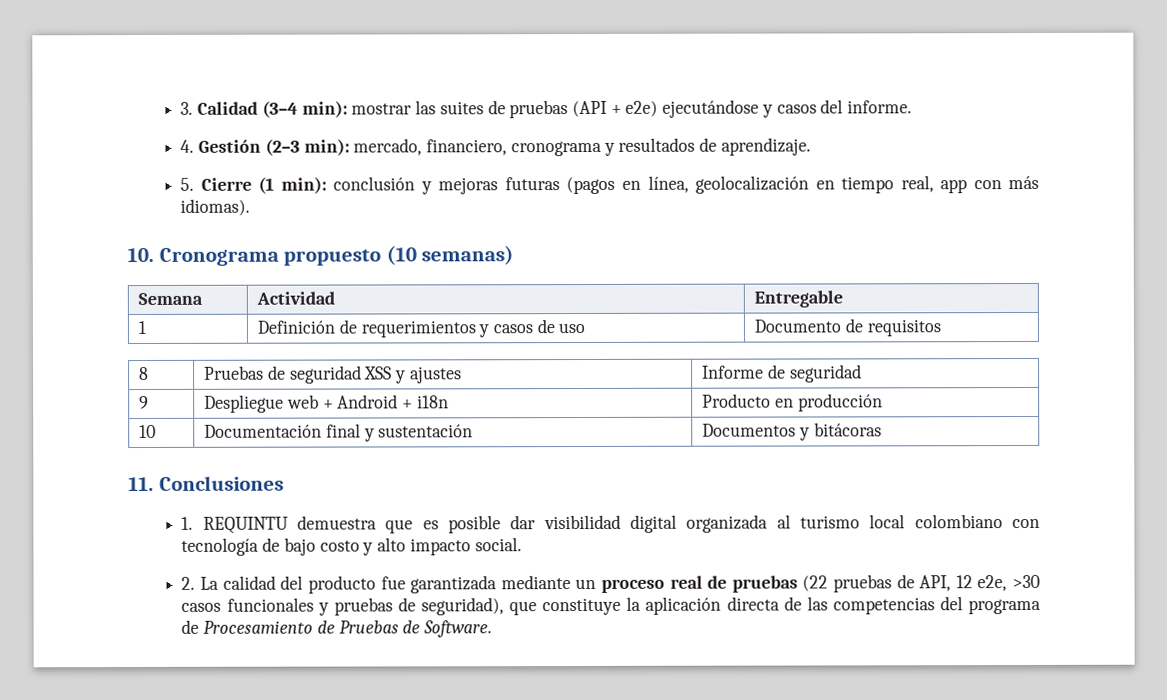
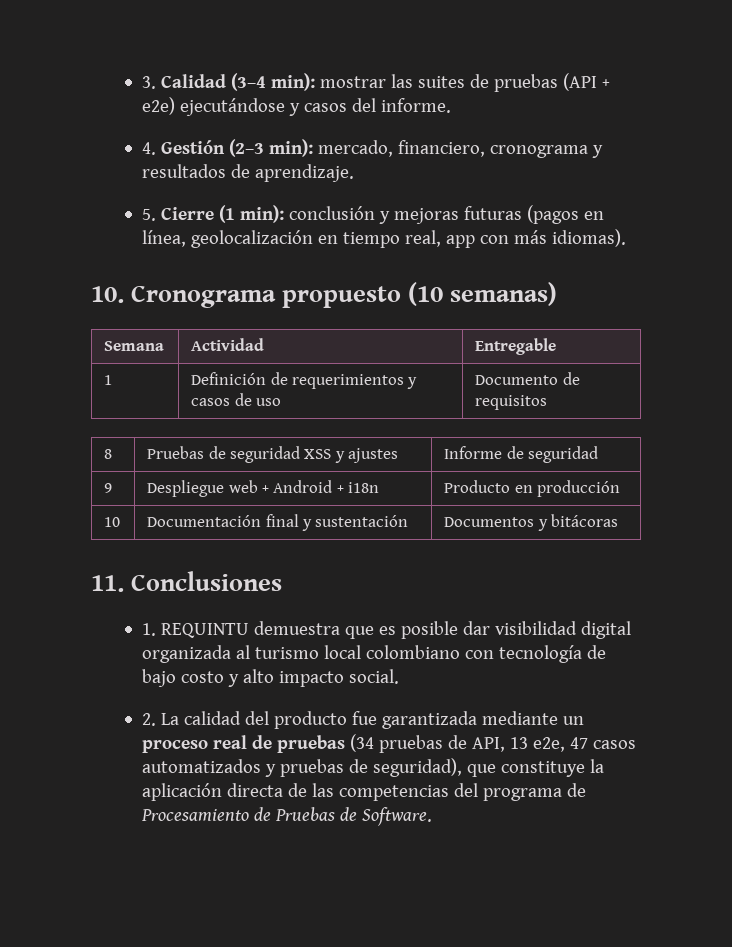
- 2. La calidad del producto fue garantizada mediante un proceso real de pruebas (22 pruebas de API, 12 e2e, >30 casos funcionales y pruebas de seguridad), que constituye la aplicación directa de las competencias del programa de Procesamiento de Pruebas de Software.
+ 2. La calidad del producto fue garantizada mediante un proceso real de pruebas (34 pruebas de API, 13 e2e, 47 casos automatizados y pruebas de seguridad), que constituye la aplicación directa de las competencias del programa de Procesamiento de Pruebas de Software.

